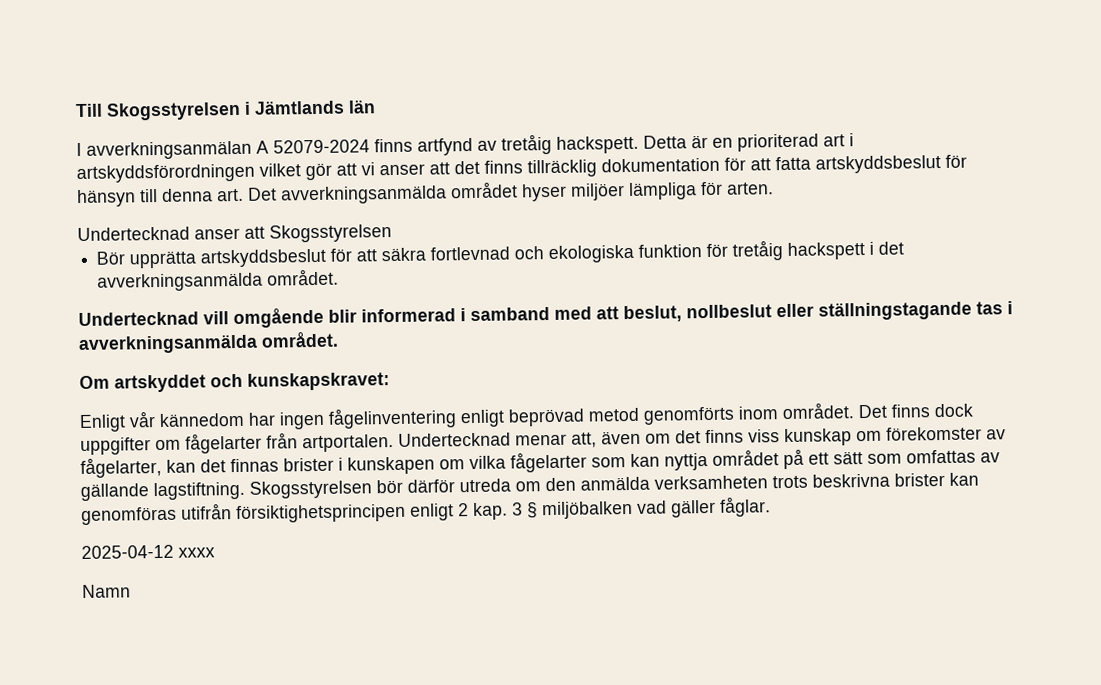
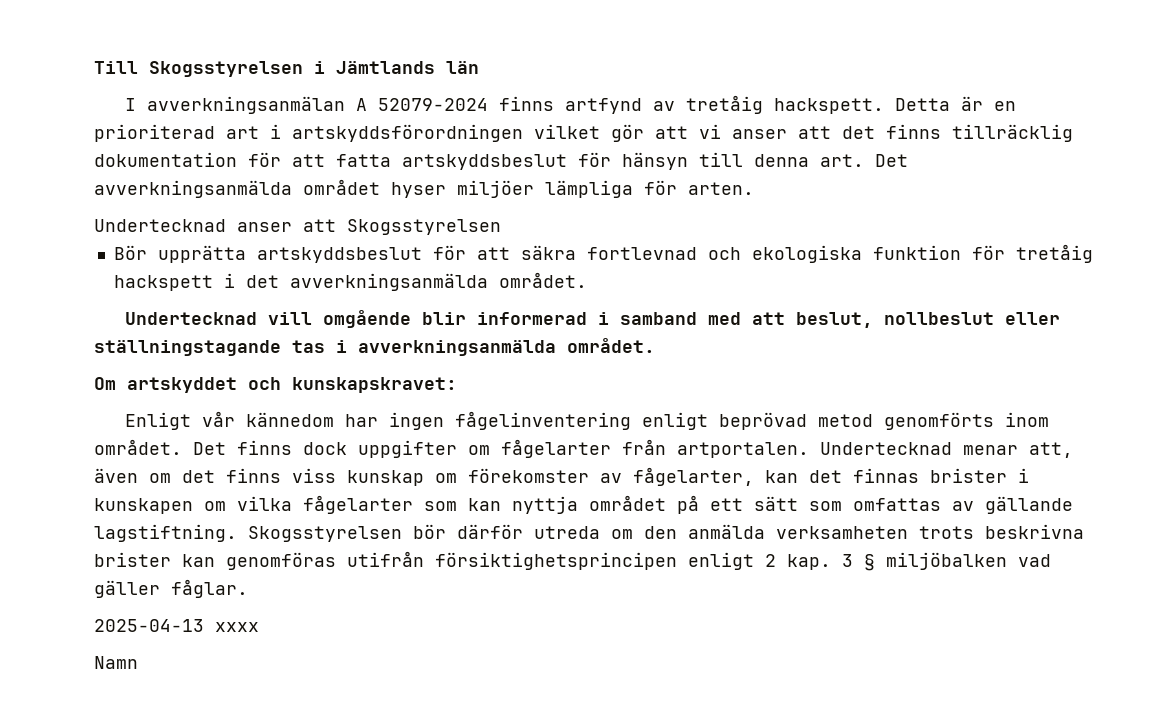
- 2025-04-12 xxxx
+ 2025-04-13 xxxx

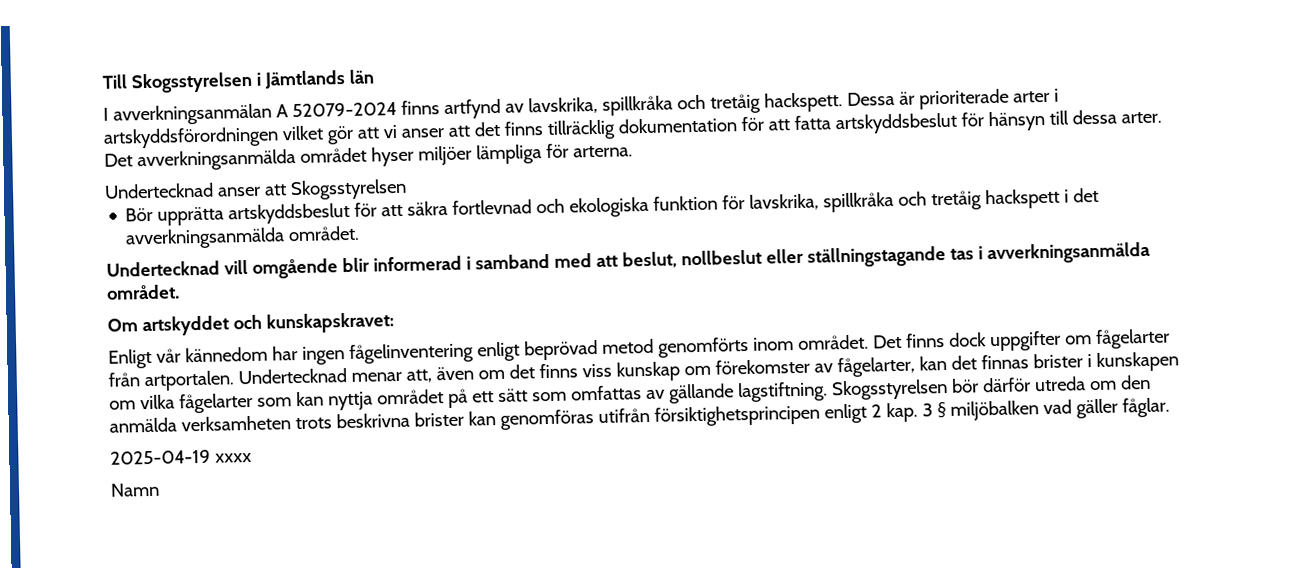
- I avverkningsanmälan A 52079-2024 finns artfynd av tretåig hackspett. Detta är en prioriterad art i artskyddsförordningen vilket gör att vi anser att det finns tillräcklig dokumentation för att fatta artskyddsbeslut för hänsyn till denna art. Det avverkningsanmälda området hyser miljöer lämpliga för arten.
+ I avverkningsanmälan A 52079-2024 finns artfynd av lavskrika, spillkråka och tretåig hackspett. Dessa är prioriterade arter i artskyddsförordningen vilket gör att vi anser att det finns tillräcklig dokumentation för att fatta artskyddsbeslut för hänsyn till dessa arter. Det avverkningsanmälda området hyser miljöer lämpliga för arterna.
- Bör upprätta artskyddsbeslut för att säkra fortlevnad och ekologiska funktion för tretåig hackspett i det avverkningsanmälda området.
+ Bör upprätta artskyddsbeslut för att säkra fortlevnad och ekologiska funktion för lavskrika, spillkråka och tretåig hackspett i det avverkningsanmälda området.
- 2025-04-13 xxxx
+ 2025-04-19 xxxx

